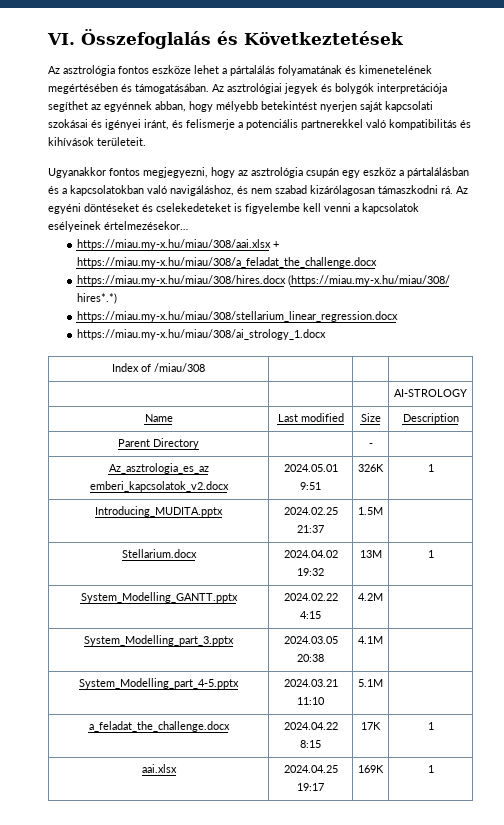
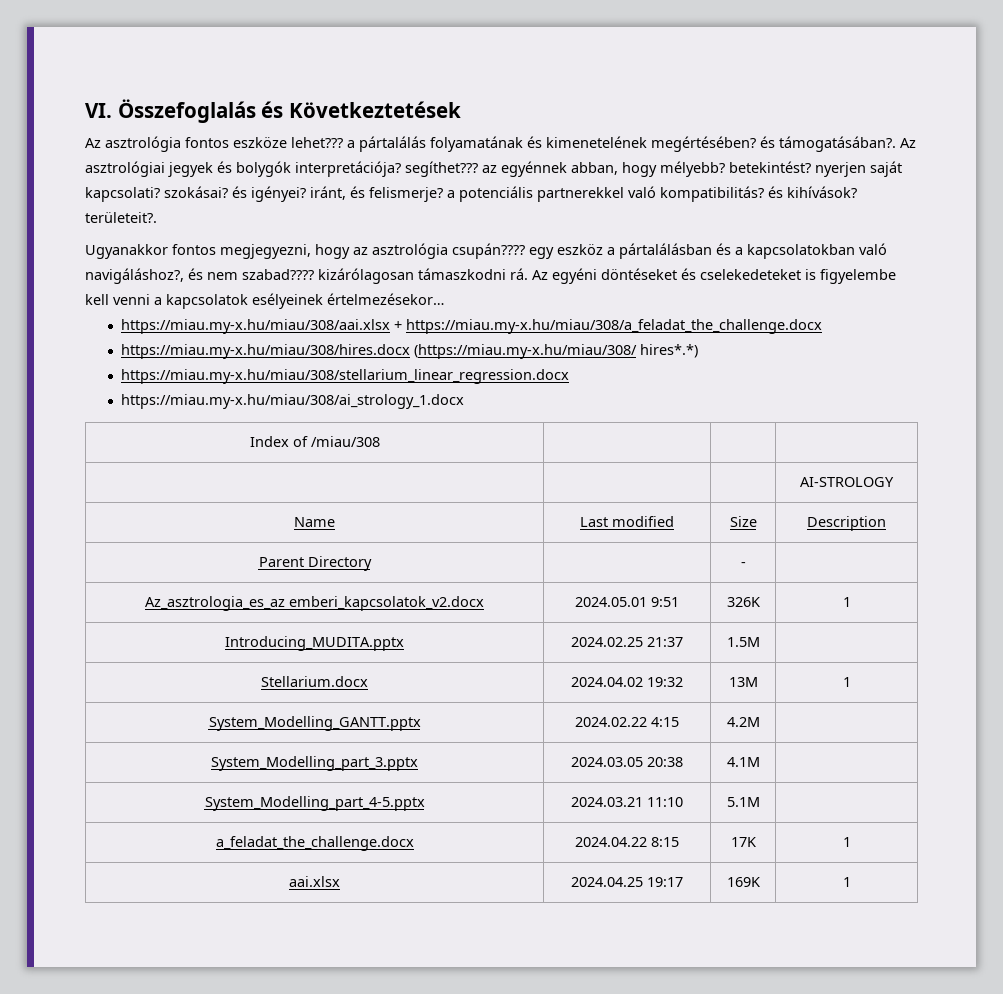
- Az asztrológia fontos eszköze lehet a pártalálás folyamatának és kimenetelének megértésében és támogatásában.
+ Az asztrológia fontos eszköze lehet??? a pártalálás folyamatának és kimenetelének megértésében? és támogatásában?.
- Az asztrológiai jegyek és bolygók interpretációja segíthet az egyénnek abban, hogy mélyebb betekintést nyerjen saját kapcsolati szokásai és igényei iránt, és felismerje a potenciális partnerekkel való kompatibilitás és kihívások területeit.
+ Az asztrológiai jegyek és bolygók interpretációja? segíthet??? az egyénnek abban, hogy mélyebb? betekintést? nyerjen saját kapcsolati? szokásai? és igényei? iránt, és felismerje? a potenciális partnerekkel való kompatibilitás? és kihívások? területeit?.
- Ugyanakkor fontos megjegyezni, hogy az asztrológia csupán egy eszköz a pártalálásban és a kapcsolatokban való navigáláshoz, és nem szabad kizárólagosan támaszkodni rá.
+ Ugyanakkor fontos megjegyezni, hogy az asztrológia csupán???? egy eszköz a pártalálásban és a kapcsolatokban való navigáláshoz?, és nem szabad???? kizárólagosan támaszkodni rá.

